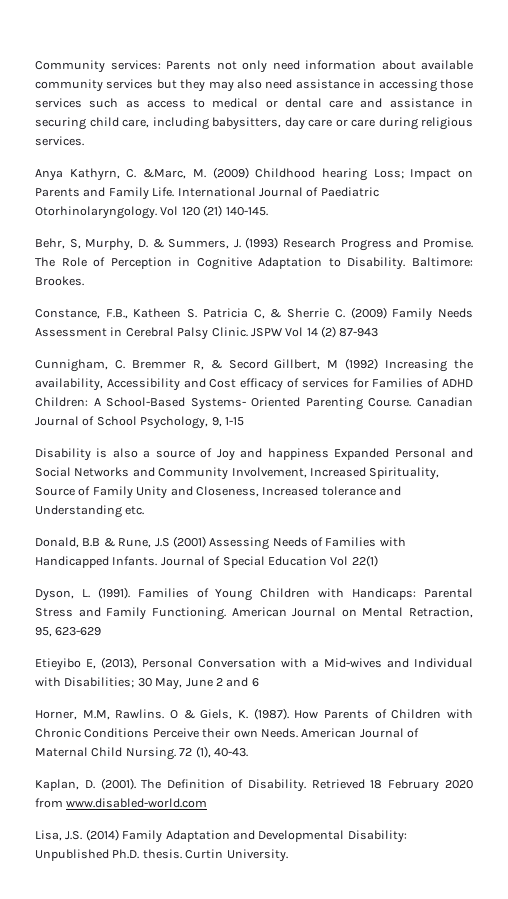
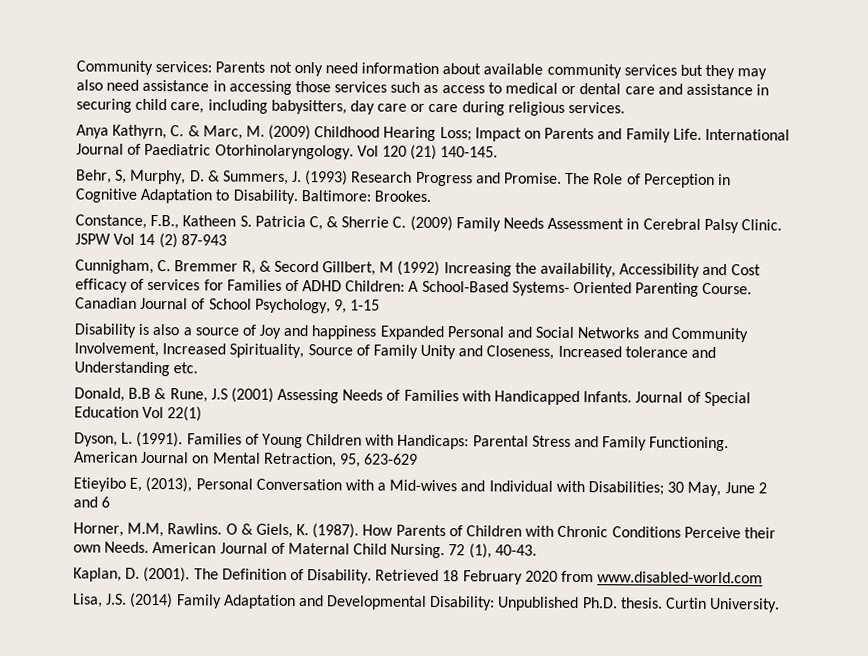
- Anya Kathyrn, C. &Marc, M. (2009) Childhood hearing Loss; Impact on Parents and Family Life.
+ Anya Kathyrn, C. & Marc, M. (2009) Childhood Hearing Loss; Impact on Parents and Family Life.

